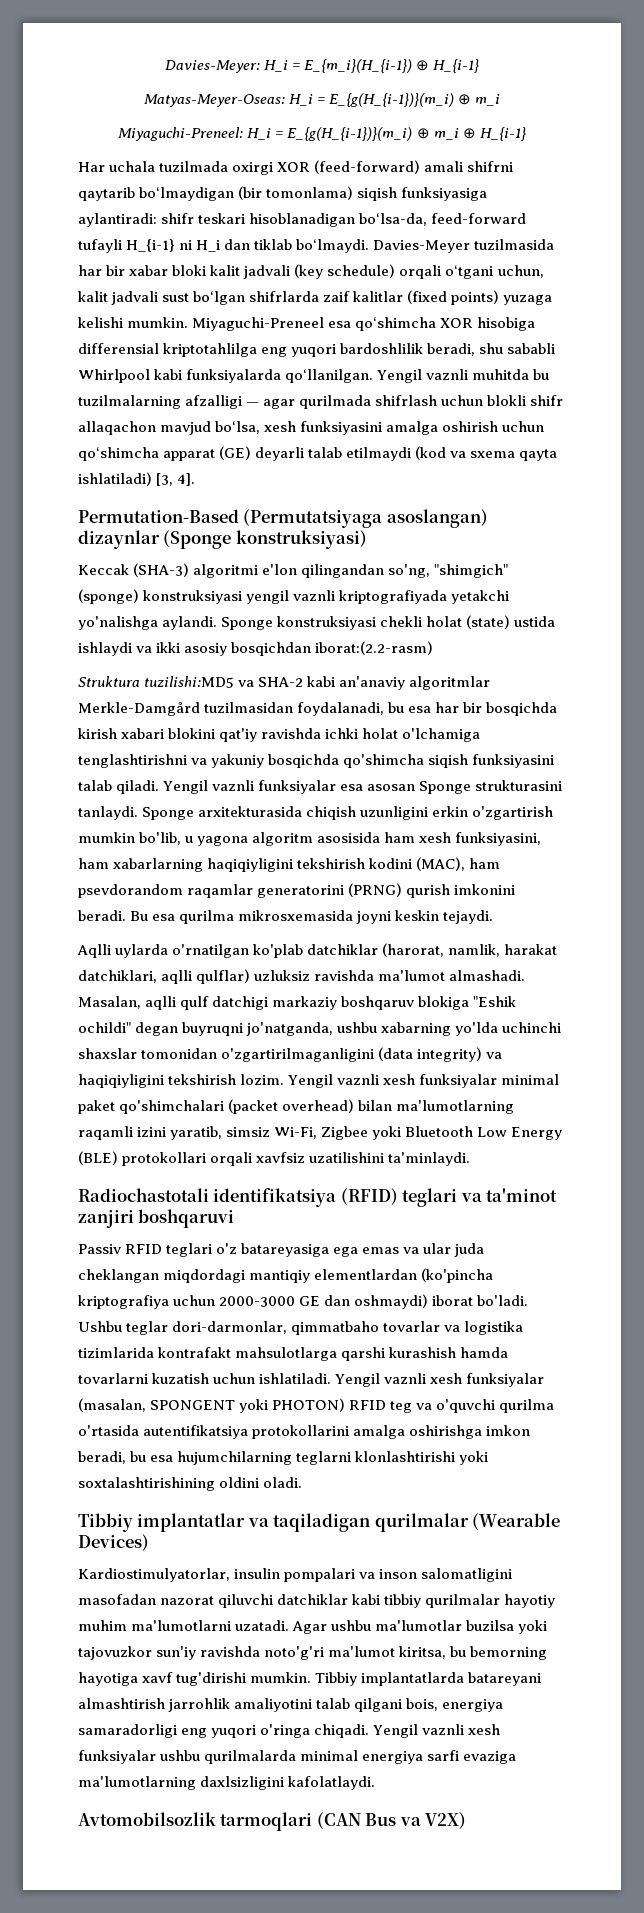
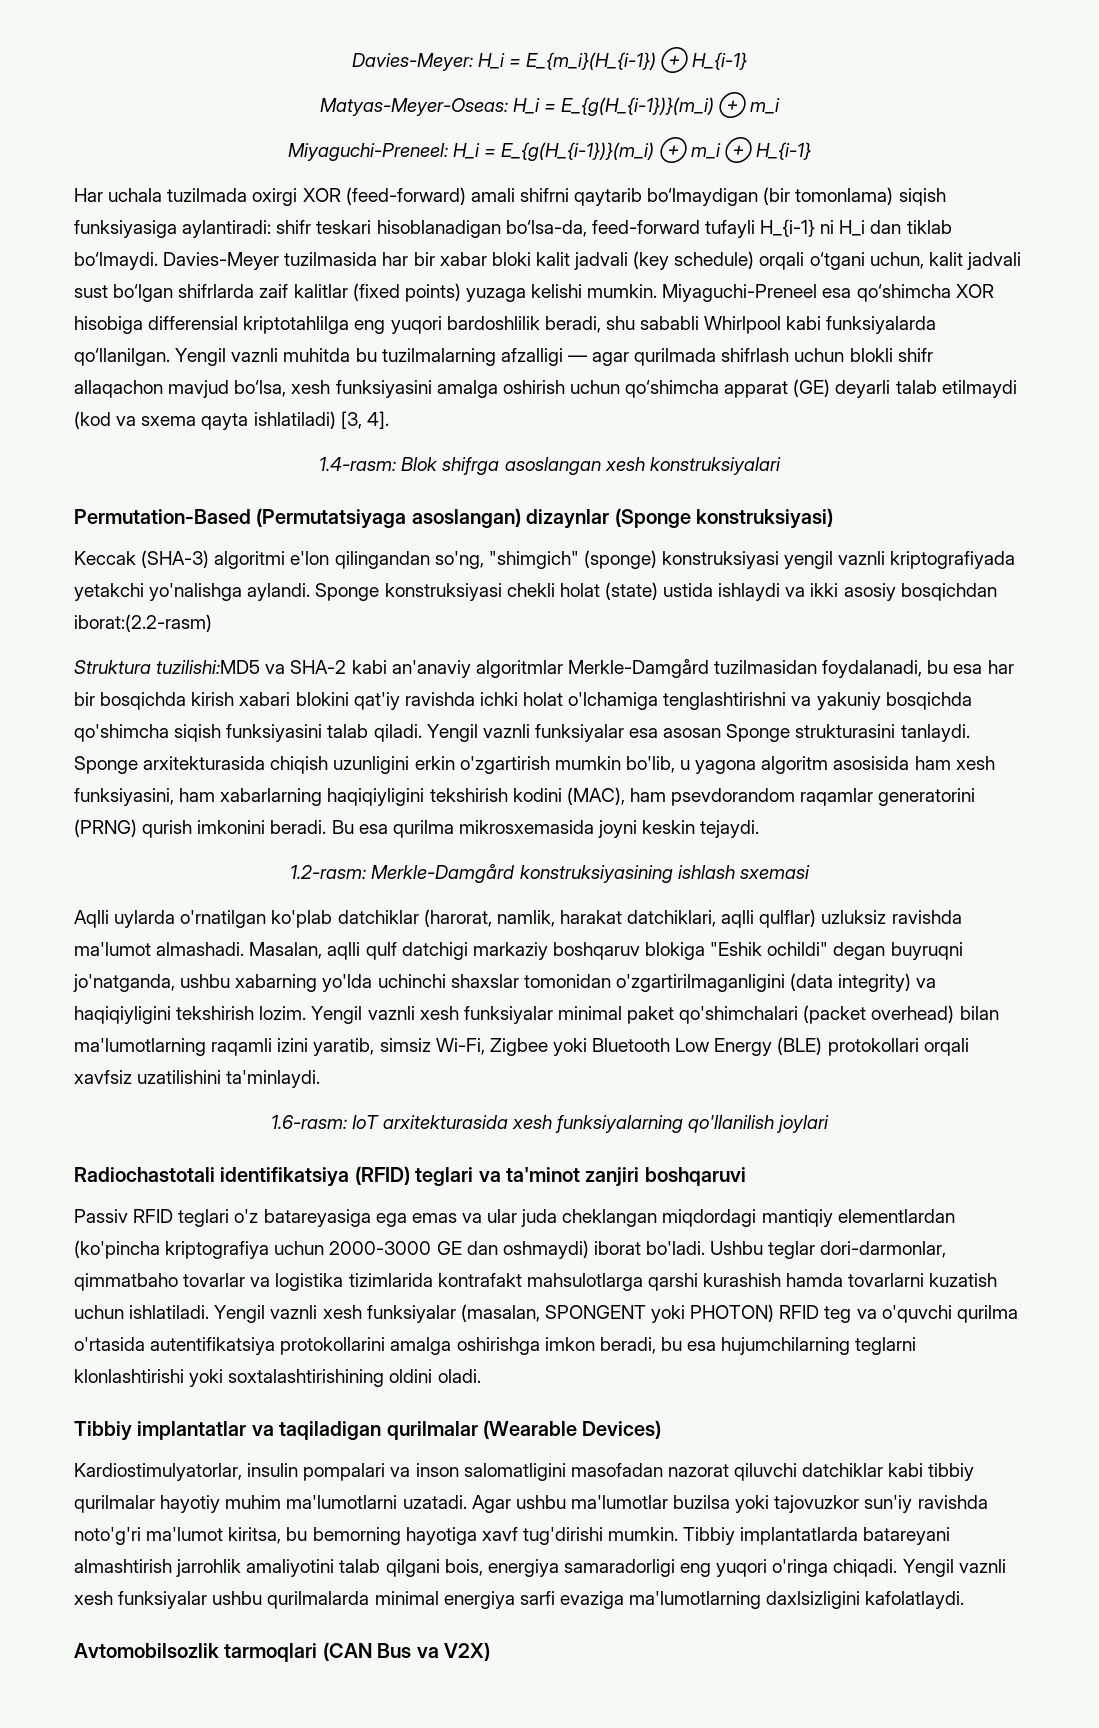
+ 1.4-rasm: Blok shifrga asoslangan xesh konstruksiyalari
+ 1.2-rasm: Merkle-Damgård konstruksiyasining ishlash sxemasi
+ 1.6-rasm: IoT arxitekturasida xesh funksiyalarning qo'llanilish joylari

